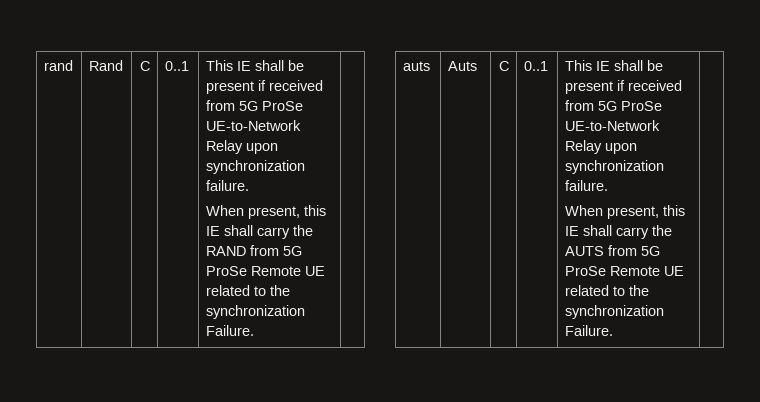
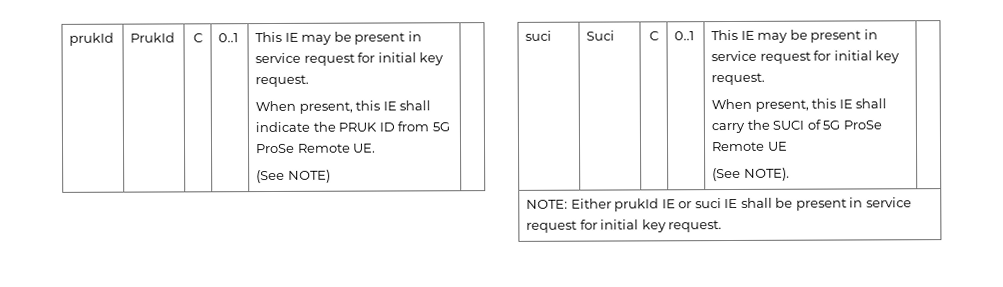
- rand | Rand | C | 0..1 | This IE shall be present if received from 5G ProSe UE-to-Network Relay upon synchronization failure.
- When present, this IE shall carry the RAND from 5G ProSe Remote UE related to the synchronization Failure. |
- auts | Auts | C | 0..1 | This IE shall be present if received from 5G ProSe UE-to-Network Relay upon synchronization failure.
- When present, this IE shall carry the AUTS from 5G ProSe Remote UE related to the synchronization Failure. |
+ prukId | PrukId | C | 0..1 | This IE may be present in service request for initial key request.
+ When present, this IE shall indicate the PRUK ID from 5G ProSe Remote UE.
+ (See NOTE) |
+ suci | Suci | C | 0..1 | This IE may be present in service request for initial key request.
+ When present, this IE shall carry the SUCI of 5G ProSe Remote UE
+ (See NOTE). |
+ NOTE: Either prukId IE or suci IE shall be present in service request for initial key request.

